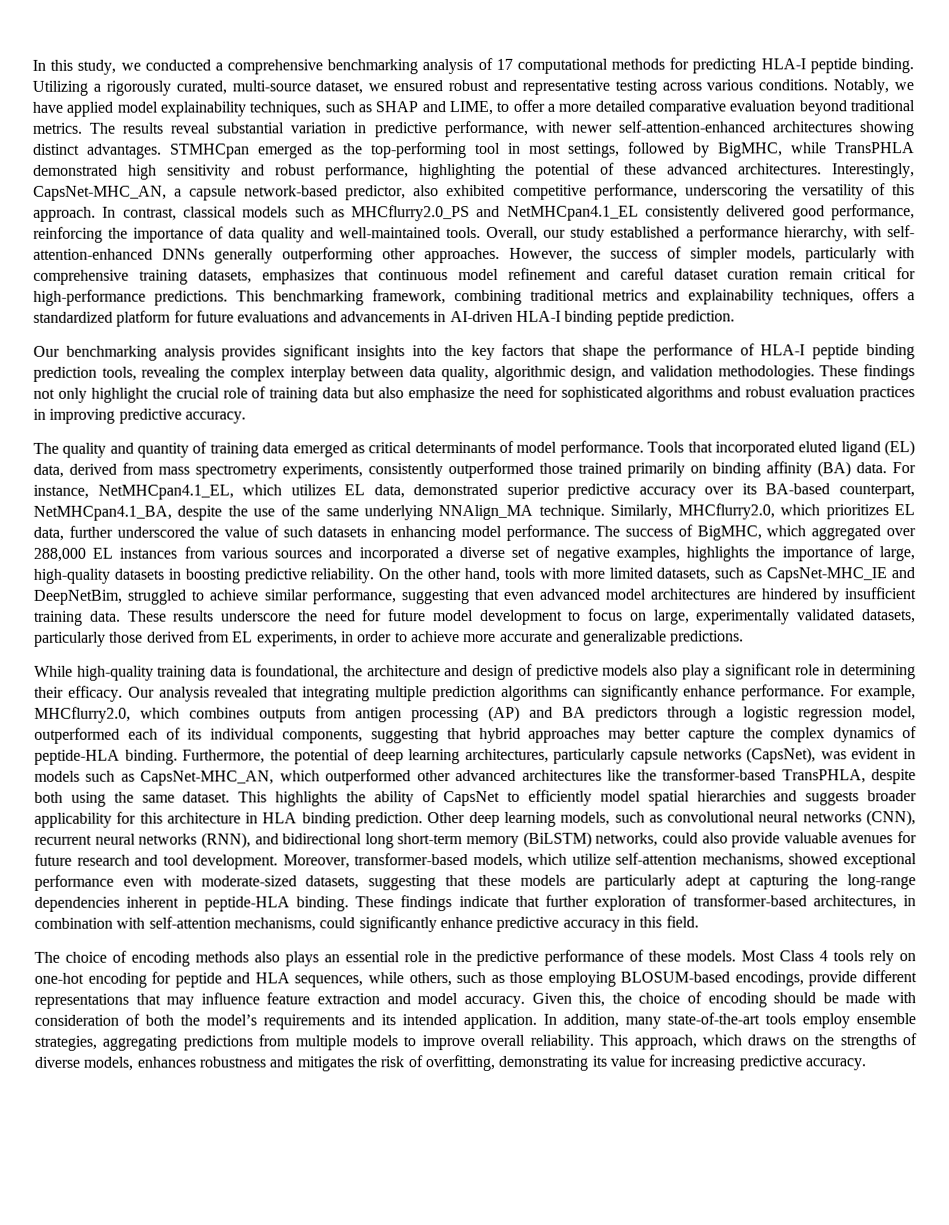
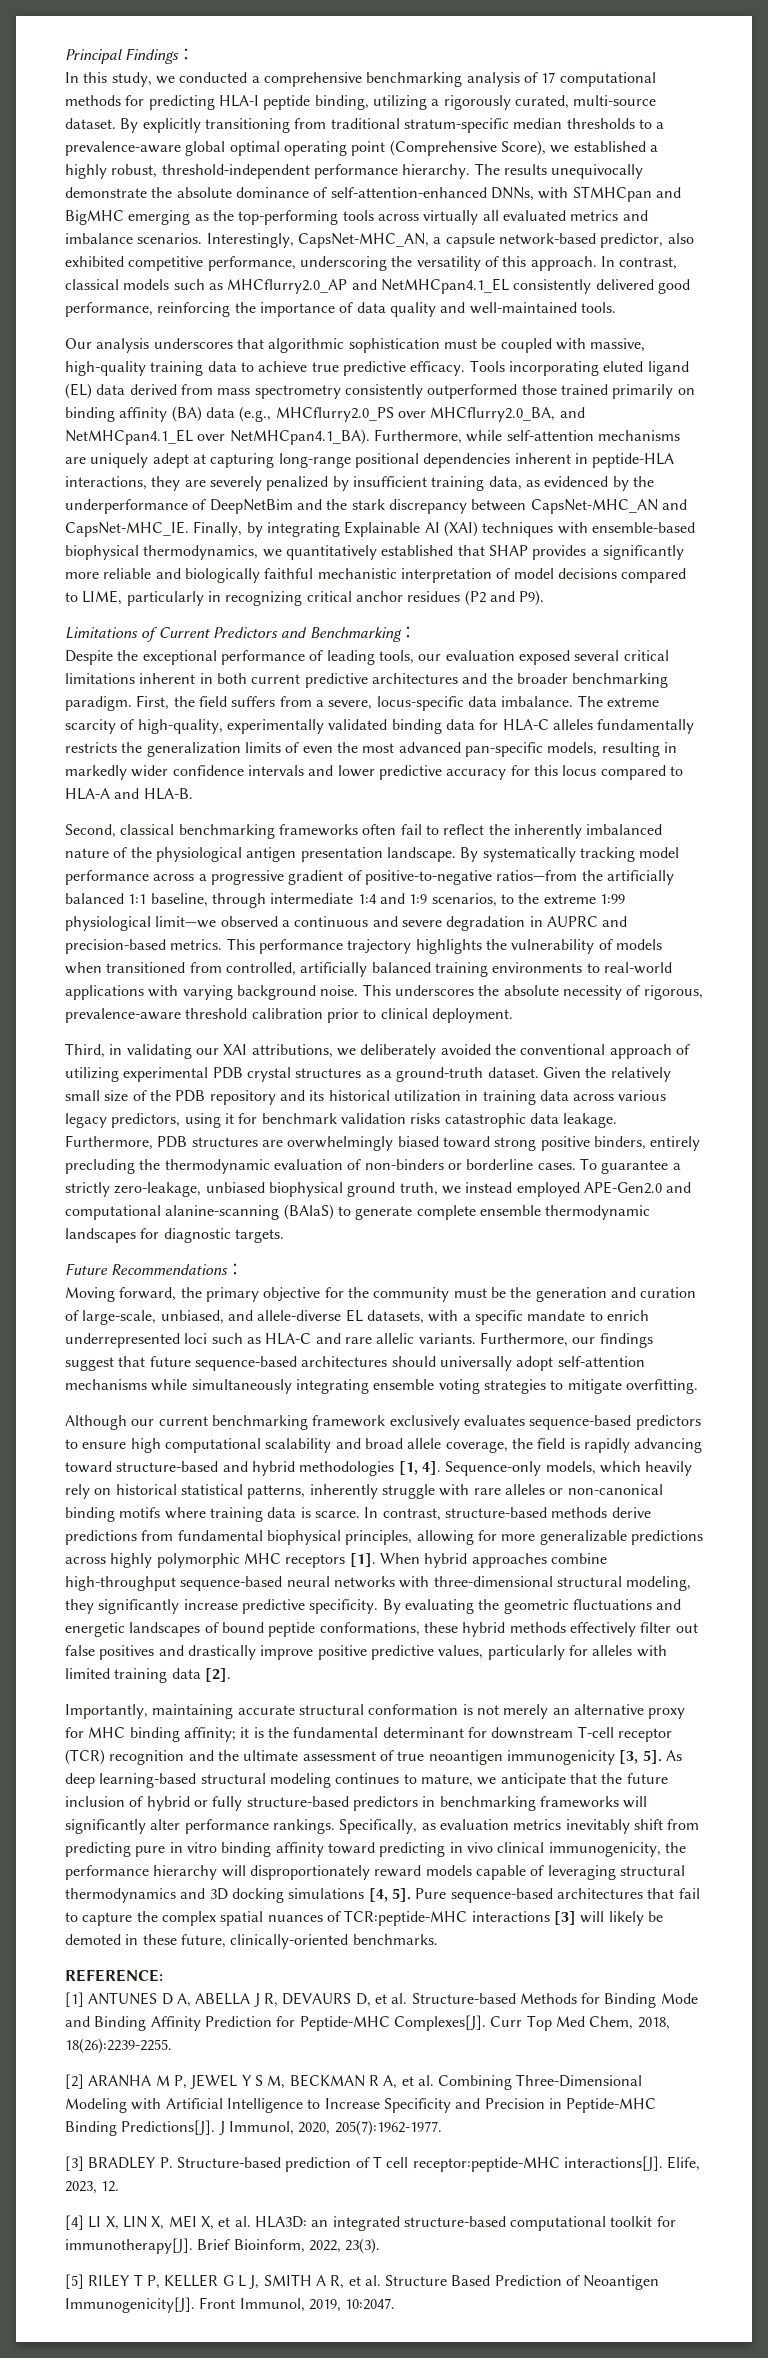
+ Principal Findings：
- In this study, we conducted a comprehensive benchmarking analysis of 17 computational methods for predicting HLA-I peptide binding. Utilizing a rigorously curated, multi-source dataset, we ensured robust and representative testing across various conditions. Notably, we have applied model explainability techniques, such as SHAP and LIME, to offer a more detailed comparative evaluation beyond traditional metrics. The results reveal substantial variation in predictive performance, with newer self-attention-enhanced architectures showing distinct advantages. STMHCpan emerged as the top-performing tool in most settings, followed by BigMHC, while TransPHLA demonstrated high sensitivity and robust performance, highlighting the potential of these advanced architectures.
+ In this study, we conducted a comprehensive benchmarking analysis of 17 computational methods for predicting HLA-I peptide binding, utilizing a rigorously curated, multi-source dataset. By explicitly transitioning from traditional stratum-specific median thresholds to a prevalence-aware global optimal operating point (Comprehensive Score), we established a highly robust, threshold-independent performance hierarchy. The results unequivocally demonstrate the absolute dominance of self-attention-enhanced DNNs, with STMHCpan and BigMHC emerging as the top-performing tools across virtually all evaluated metrics and imbalance scenarios.
- In contrast, classical models such as MHCflurry2.0_PS and NetMHCpan4.1_EL consistently delivered good performance, reinforcing the importance of data quality and well-maintained tools. Overall, our study established a performance hierarchy, with self- attention-enhanced DNNs generally outperforming other approaches. However, the success of simpler models, particularly with comprehensive training datasets, emphasizes that continuous model refinement and careful dataset curation remain critical for high-performance predictions. This benchmarking framework, combining traditional metrics and explainability techniques, offers a standardized platform for future evaluations and advancements in AI-driven HLA-I binding peptide prediction.
- Our benchmarking analysis provides significant insights into the key factors that shape the performance of HLA-I peptide binding prediction tools, revealing the complex interplay between data quality, algorithmic design, and validation methodologies. These findings not only highlight the crucial role of training data but also emphasize the need for sophisticated algorithms and robust evaluation practices in improving predictive accuracy.
- The quality and quantity of training data emerged as critical determinants of model performance. Tools that incorporated eluted ligand (EL) data, derived from mass spectrometry experiments, consistently outperformed those trained primarily on binding affinity (BA) data. For instance, NetMHCpan4.1_EL, which utilizes EL data, demonstrated superior predictive accuracy over its BA-based counterpart, NetMHCpan4.1_BA, despite the use of the same underlying NNAlign_MA technique. Similarly, MHCflurry2.0, which prioritizes EL data, further underscored the value of such datasets in enhancing model performance. The success of BigMHC, which aggregated over 288,000 EL instances from various sources and incorporated a diverse set of negative examples, highlights the importance of large, high-quality datasets in boosting predictive reliability. On the other hand, tools with more limited datasets, such as CapsNet-MHC_IE and DeepNetBim, struggled to achieve similar performance, suggesting that even advanced model architectures are hindered by insufficient training data. These results underscore the need for future model development to focus on large, experimentally validated datasets, particularly those derived from EL experiments, in order to achieve more accurate and generalizable predictions.
- While high-quality training data is foundational, the architecture and design of predictive models also play a significant role in determining their efficacy. Our analysis revealed that integrating multiple prediction algorithms can significantly enhance performance. For example, MHCflurry2.0, which combines outputs from antigen processing (AP) and BA predictors through a logistic regression model, outperformed each of its individual components, suggesting that hybrid approaches may better capture the complex dynamics of peptide-HLA binding. Furthermore, the potential of deep learning architectures, particularly capsule networks (CapsNet), was evident in models such as CapsNet-MHC_AN, which outperformed other advanced architectures like the transformer-based TransPHLA, despite both using the same dataset. This highlights the ability of CapsNet to efficiently model spatial hierarchies and suggests broader applicability for this architecture in HLA binding prediction. Other deep learning models, such as convolutional neural networks (CNN), recurrent neural networks (RNN), and bidirectional long short-term memory (BiLSTM) networks, could also provide valuable avenues for future research and tool development. Moreover, transformer-based models, which utilize self-attention mechanisms, showed exceptional performance even with moderate-sized datasets, suggesting that these models are particularly adept at capturing the long-range dependencies inherent in peptide-HLA binding. These findings indicate that further exploration of transformer-based architectures, in combination with self-attention mechanisms, could significantly enhance predictive accuracy in this field.
- The choice of encoding methods also plays an essential role in the predictive performance of these models. Most Class 4 tools rely on one-hot encoding for peptide and HLA sequences, while others, such as those employing BLOSUM-based encodings, provide different representations that may influence feature extraction and model accuracy. Given this, the choice of encoding should be made with consideration of both the model’s requirements and its intended application. In addition, many state-of-the-art tools employ ensemble strategies, aggregating predictions from multiple models to improve overall reliability. This approach, which draws on the strengths of diverse models, enhances robustness and mitigates the risk of overfitting, demonstrating its value for increasing predictive accuracy.
+ In contrast, classical models such as MHCflurry2.0_AP and NetMHCpan4.1_EL consistently delivered good performance, reinforcing the importance of data quality and well-maintained tools.
+ Our analysis underscores that algorithmic sophistication must be coupled with massive, high-quality training data to achieve true predictive efficacy. Tools incorporating eluted ligand (EL) data derived from mass spectrometry consistently outperformed those trained primarily on binding affinity (BA) data (e.g., MHCflurry2.0_PS over MHCflurry2.0_BA, and NetMHCpan4.1_EL over NetMHCpan4.1_BA). Furthermore, while self-attention mechanisms are uniquely adept at capturing long-range positional dependencies inherent in peptide-HLA interactions, they are severely penalized by insufficient training data, as evidenced by the underperformance of DeepNetBim and the stark discrepancy between CapsNet-MHC_AN and CapsNet-MHC_IE. Finally, by integrating Explainable AI (XAI) techniques with ensemble-based biophysical thermodynamics, we quantitatively established that SHAP provides a significantly more reliable and biologically faithful mechanistic interpretation of model decisions compared to LIME, particularly in recognizing critical anchor residues (P2 and P9).
+ Limitations of Current Predictors and Benchmarking：
+ Despite the exceptional performance of leading tools, our evaluation exposed several critical limitations inherent in both current predictive architectures and the broader benchmarking paradigm. First, the field suffers from a severe, locus-specific data imbalance. The extreme scarcity of high-quality, experimentally validated binding data for HLA-C alleles fundamentally restricts the generalization limits of even the most advanced pan-specific models, resulting in markedly wider confidence intervals and lower predictive accuracy for this locus compared to HLA-A and HLA-B.
+ Second, classical benchmarking frameworks often fail to reflect the inherently imbalanced nature of the physiological antigen presentation landscape. By systematically tracking model performance across a progressive gradient of positive-to-negative ratios—from the artificially balanced 1:1 baseline, through intermediate 1:4 and 1:9 scenarios, to the extreme 1:99 physiological limit—we observed a continuous and severe degradation in AUPRC and precision-based metrics. This performance trajectory highlights the vulnerability of models when transitioned from controlled, artificially balanced training environments to real-world applications with varying background noise. This underscores the absolute necessity of rigorous, prevalence-aware threshold calibration prior to clinical deployment.
+ Third, in validating our XAI attributions, we deliberately avoided the conventional approach of utilizing experimental PDB crystal structures as a ground-truth dataset. Given the relatively small size of the PDB repository and its historical utilization in training data across various legacy predictors, using it for benchmark validation risks catastrophic data leakage. Furthermore, PDB structures are overwhelmingly biased toward strong positive binders, entirely precluding the thermodynamic evaluation of non-binders or borderline cases. To guarantee a strictly zero-leakage, unbiased biophysical ground truth, we instead employed APE-Gen2.0 and computational alanine-scanning (BAlaS) to generate complete ensemble thermodynamic landscapes for diagnostic targets.
+ Future Recommendations：
+ Moving forward, the primary objective for the community must be the generation and curation of large-scale, unbiased, and allele-diverse EL datasets, with a specific mandate to enrich underrepresented loci such as HLA-C and rare allelic variants. Furthermore, our findings suggest that future sequence-based architectures should universally adopt self-attention mechanisms while simultaneously integrating ensemble voting strategies to mitigate overfitting.
+ Although our current benchmarking framework exclusively evaluates sequence-based predictors to ensure high computational scalability and broad allele coverage, the field is rapidly advancing toward structure-based and hybrid methodologies [1, 4]. Sequence-only models, which heavily rely on historical statistical patterns, inherently struggle with rare alleles or non-canonical binding motifs where training data is scarce. In contrast, structure-based methods derive predictions from fundamental biophysical principles, allowing for more generalizable predictions across highly polymorphic MHC receptors [1]. When hybrid approaches combine high-throughput sequence-based neural networks with three-dimensional structural modeling, they significantly increase predictive specificity. By evaluating the geometric fluctuations and energetic landscapes of bound peptide conformations, these hybrid methods effectively filter out false positives and drastically improve positive predictive values, particularly for alleles with limited training data [2].
+ Importantly, maintaining accurate structural conformation is not merely an alternative proxy for MHC binding affinity; it is the fundamental determinant for downstream T-cell receptor (TCR) recognition and the ultimate assessment of true neoantigen immunogenicity [3, 5]. As deep learning-based structural modeling continues to mature, we anticipate that the future inclusion of hybrid or fully structure-based predictors in benchmarking frameworks will significantly alter performance rankings. Specifically, as evaluation metrics inevitably shift from predicting pure in vitro binding affinity toward predicting in vivo clinical immunogenicity, the performance hierarchy will disproportionately reward models capable of leveraging structural thermodynamics and 3D docking simulations [4, 5]. Pure sequence-based architectures that fail to capture the complex spatial nuances of TCR:peptide-MHC interactions [3] will likely be demoted in these future, clinically-oriented benchmarks.
+ REFERENCE:
+ [1] ANTUNES D A, ABELLA J R, DEVAURS D, et al. Structure-based Methods for Binding Mode and Binding Affinity Prediction for Peptide-MHC Complexes[J]. Curr Top Med Chem, 2018, 18(26):2239-2255.
+ [2] ARANHA M P, JEWEL Y S M, BECKMAN R A, et al. Combining Three-Dimensional Modeling with Artificial Intelligence to Increase Specificity and Precision in Peptide-MHC Binding Predictions[J]. J Immunol, 2020, 205(7):1962-1977.
+ [3] BRADLEY P. Structure-based prediction of T cell receptor:peptide-MHC interactions[J]. Elife, 2023, 12.
+ [4] LI X, LIN X, MEI X, et al. HLA3D: an integrated structure-based computational toolkit for immunotherapy[J]. Brief Bioinform, 2022, 23(3).
+ [5] RILEY T P, KELLER G L J, SMITH A R, et al. Structure Based Prediction of Neoantigen Immunogenicity[J]. Front Immunol, 2019, 10:2047.

